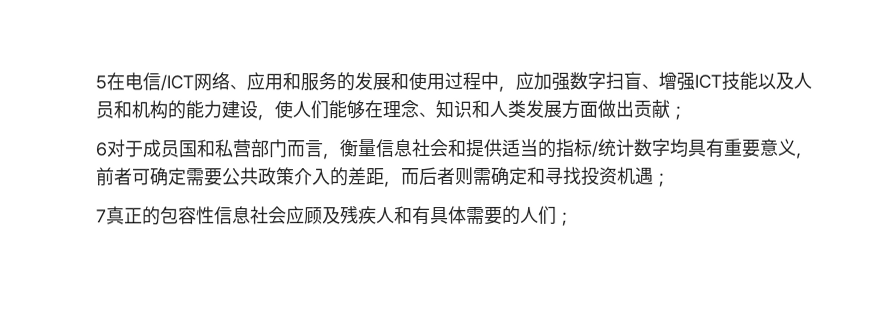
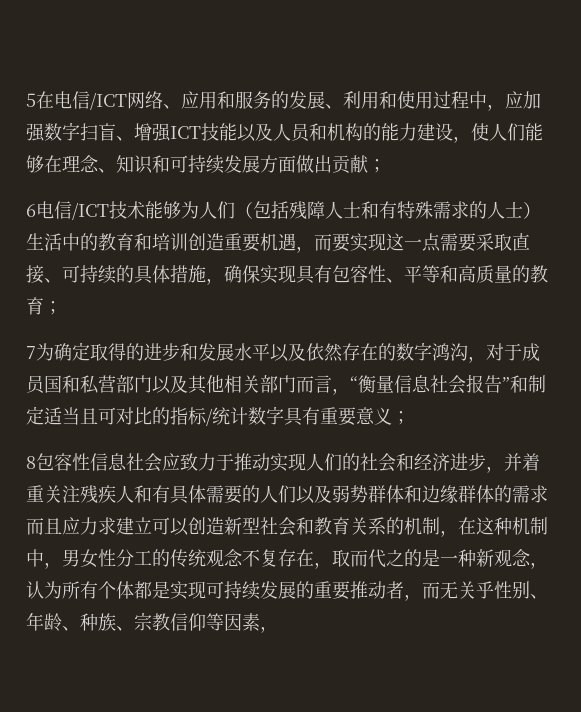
- 5在电信/ICT网络、应用和服务的发展和使用过程中，应加强数字扫盲、增强ICT技能以及人员和机构的能力建设，使人们能够在理念、知识和人类发展方面做出贡献；
+ 5在电信/ICT网络、应用和服务的发展、利用和使用过程中，应加强数字扫盲、增强ICT技能以及人员和机构的能力建设，使人们能够在理念、知识和可持续发展方面做出贡献；
- 6对于成员国和私营部门而言，衡量信息社会和提供适当的指标/统计数字均具有重要意义，前者可确定需要公共政策介入的差距，而后者则需确定和寻找投资机遇；
- 7真正的包容性信息社会应顾及残疾人和有具体需要的人们；
+ 6电信/ICT技术能够为人们（包括残障人士和有特殊需求的人士）生活中的教育和培训创造重要机遇，而要实现这一点需要采取直接、可持续的具体措施，确保实现具有包容性、平等和高质量的教育；
+ 7为确定取得的进步和发展水平以及依然存在的数字鸿沟，对于成员国和私营部门以及其他相关部门而言，“衡量信息社会报告”和制定适当且可对比的指标/统计数字具有重要意义；
+ 8包容性信息社会应致力于推动实现人们的社会和经济进步，并着重关注残疾人和有具体需要的人们以及弱势群体和边缘群体的需求而且应力求建立可以创造新型社会和教育关系的机制，在这种机制中，男女性分工的传统观念不复存在，取而代之的是一种新观念，认为所有个体都是实现可持续发展的重要推动者，而无关乎性别、年龄、种族、宗教信仰等因素，

